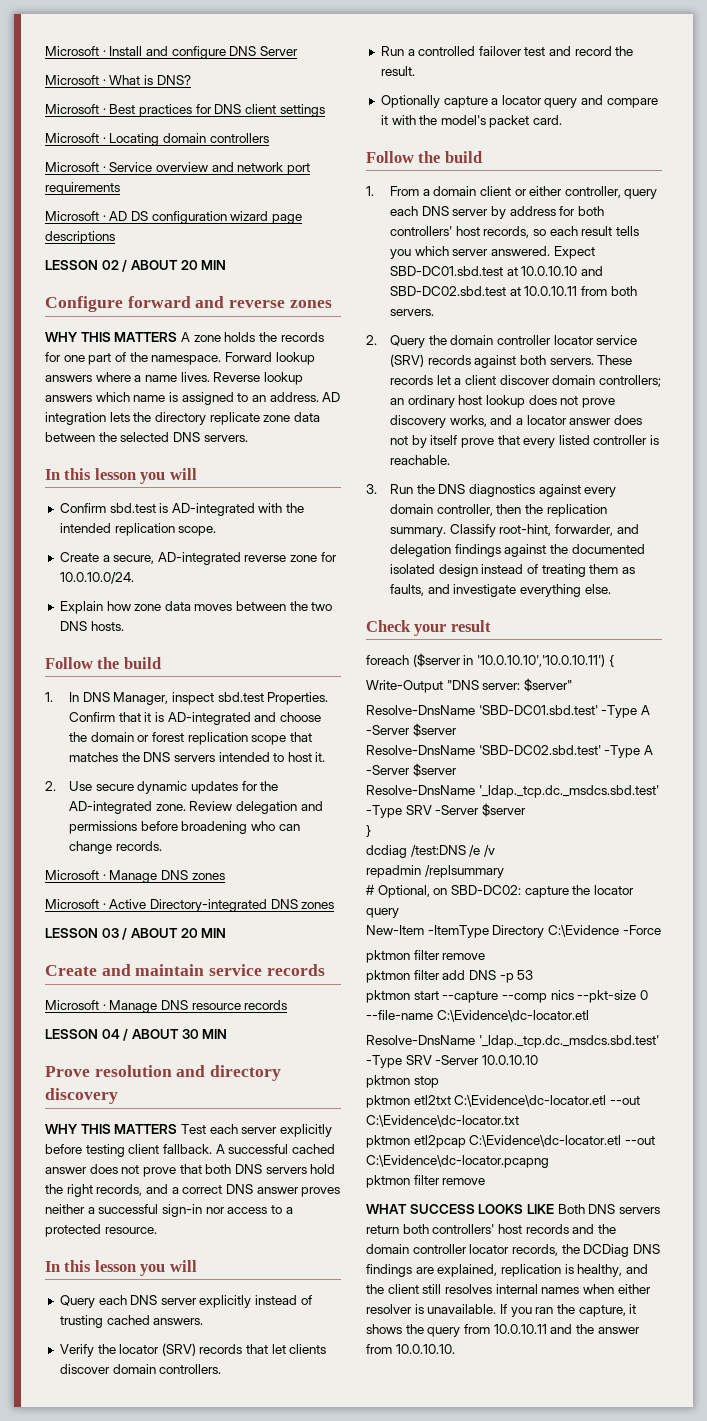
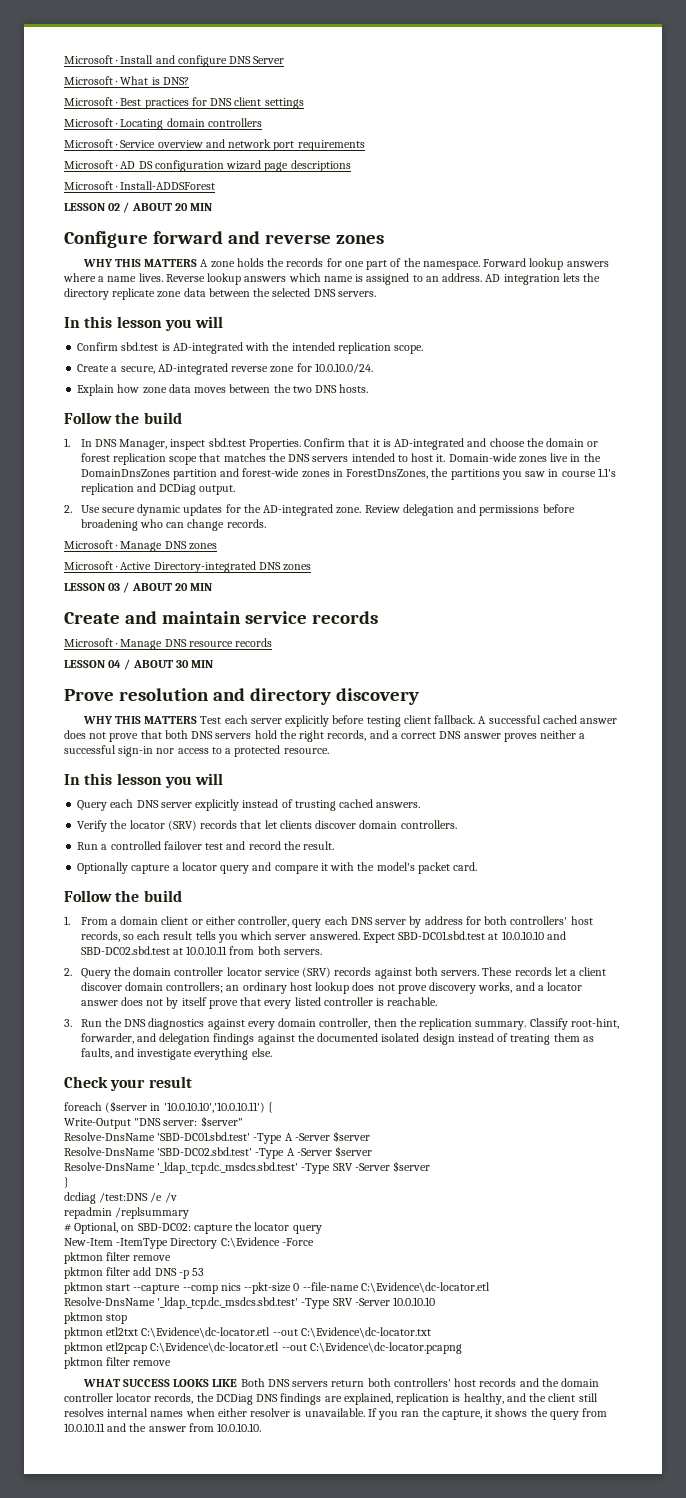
+ Microsoft · Install-ADDSForest
+ Domain-wide zones live in the DomainDnsZones partition and forest-wide zones in ForestDnsZones, the partitions you saw in course 1.1's replication and DCDiag output.

